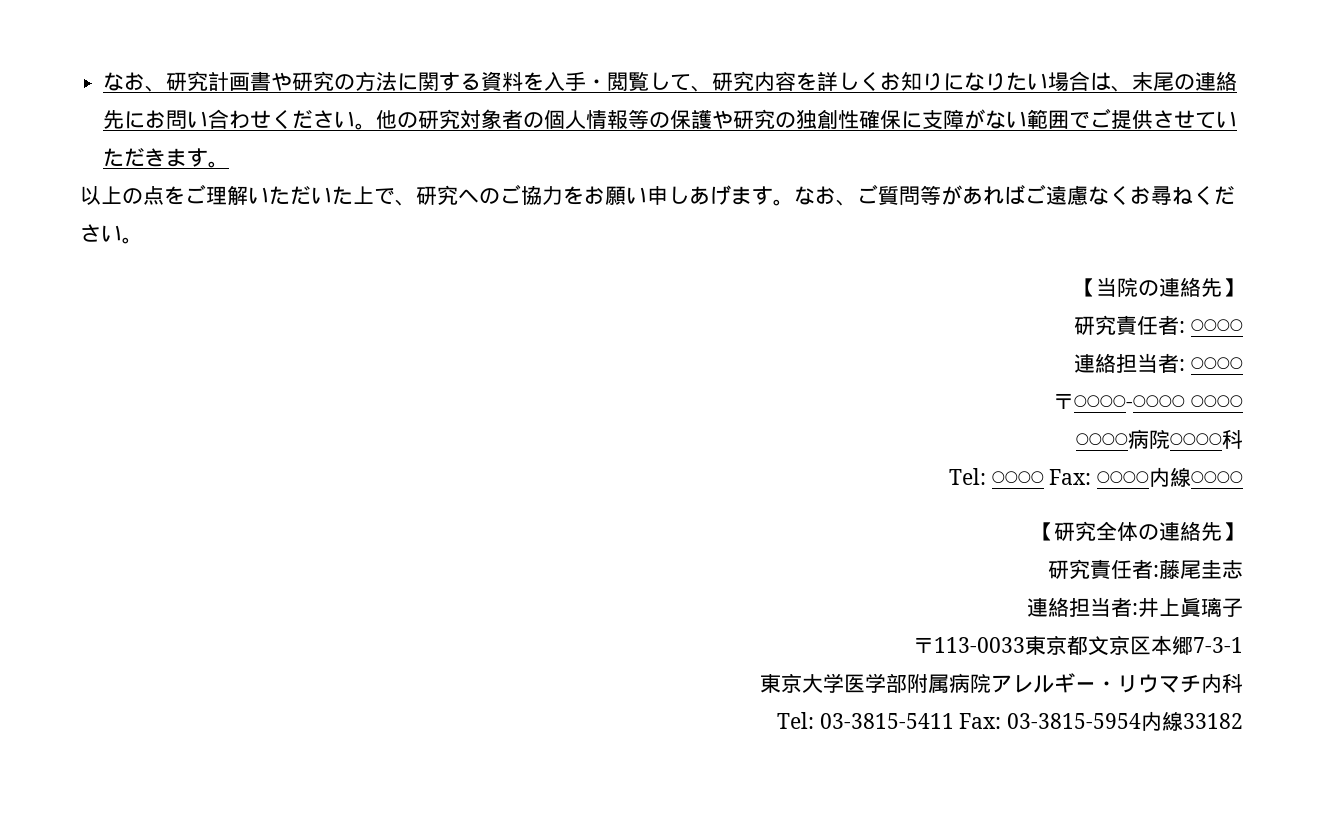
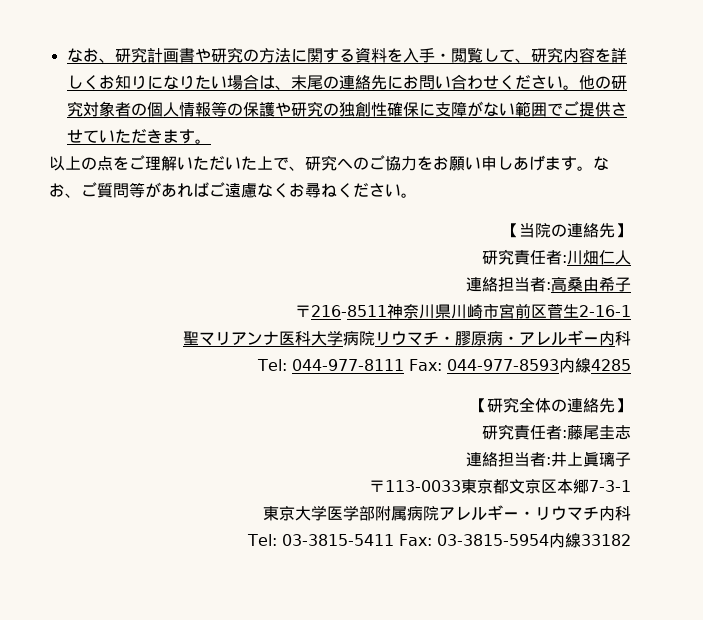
- 研究責任者: ◯◯◯◯
- 連絡担当者: ◯◯◯◯
- 〒◯◯◯◯-◯◯◯◯ ◯◯◯◯
- ◯◯◯◯病院◯◯◯◯科
- Tel: ◯◯◯◯ Fax: ◯◯◯◯内線◯◯◯◯
+ 研究責任者:川畑仁人
+ 連絡担当者:高桑由希子
+ 〒216-8511神奈川県川崎市宮前区菅生2-16-1
+ 聖マリアンナ医科大学病院リウマチ・膠原病・アレルギー内科
+ Tel: 044-977-8111 Fax: 044-977-8593内線4285

